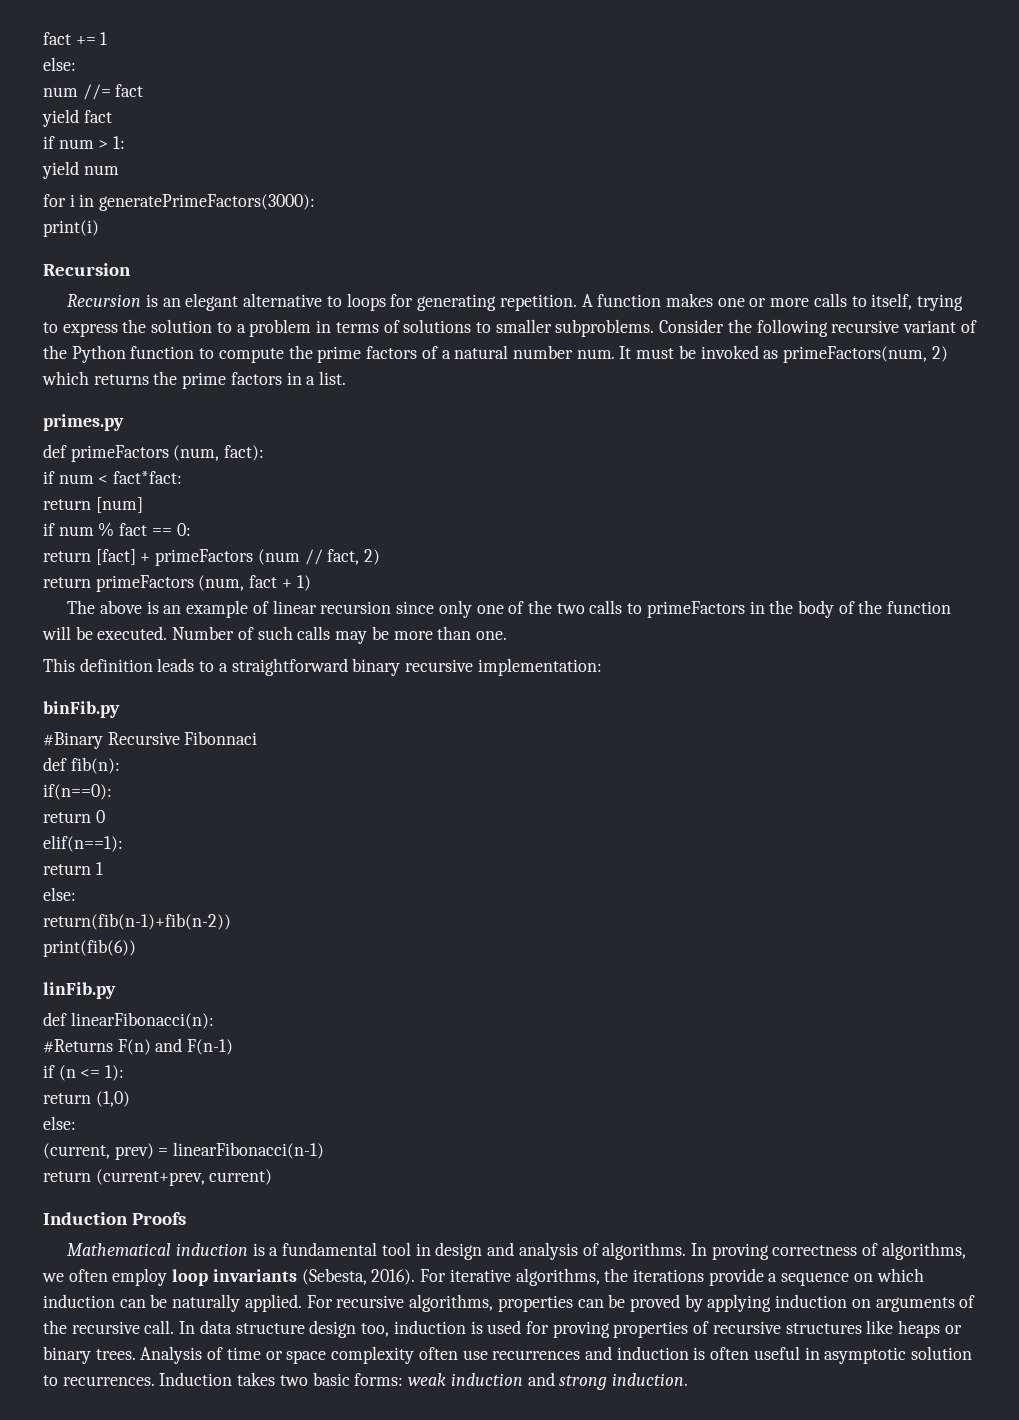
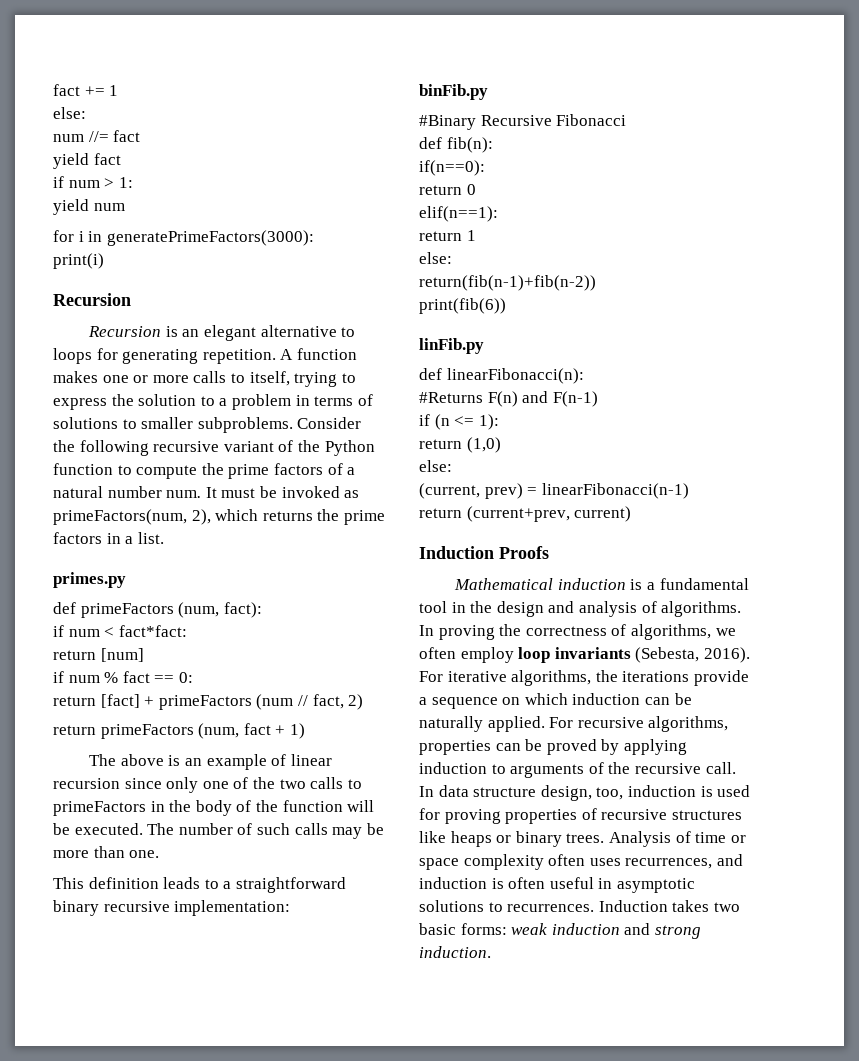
- It must be invoked as primeFactors(num, 2) which returns the prime factors in a list.
+ It must be invoked as primeFactors(num, 2), which returns the prime factors in a list.
- Number of such calls may be more than one.
+ The number of such calls may be more than one.
- #Binary Recursive Fibonnaci
+ #Binary Recursive Fibonacci
- Mathematical induction is a fundamental tool in design and analysis of algorithms.
+ Mathematical induction is a fundamental tool in the design and analysis of algorithms.
- In proving correctness of algorithms, we often employ loop invariants (Sebesta, 2016).
+ In proving the correctness of algorithms, we often employ loop invariants (Sebesta, 2016).
- For recursive algorithms, properties can be proved by applying induction on arguments of the recursive call.
+ For recursive algorithms, properties can be proved by applying induction to arguments of the recursive call.
- In data structure design too, induction is used for proving properties of recursive structures like heaps or binary trees.
+ In data structure design, too, induction is used for proving properties of recursive structures like heaps or binary trees.
- Analysis of time or space complexity often use recurrences and induction is often useful in asymptotic solution to recurrences.
+ Analysis of time or space complexity often uses recurrences, and induction is often useful in asymptotic solutions to recurrences.

